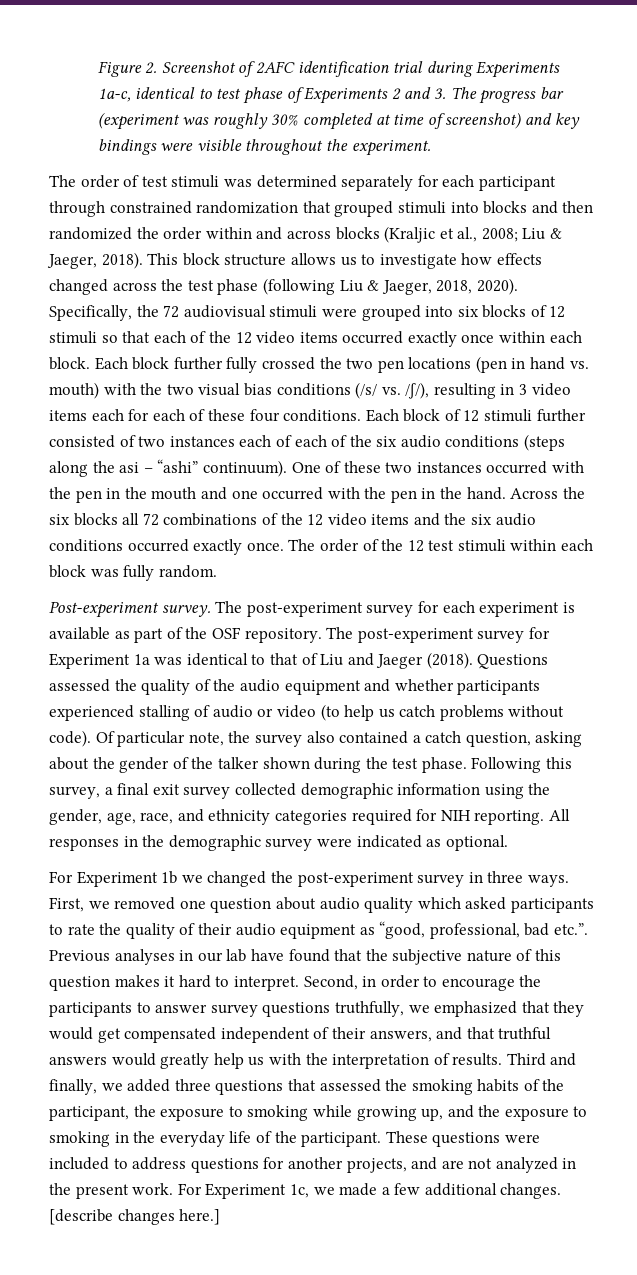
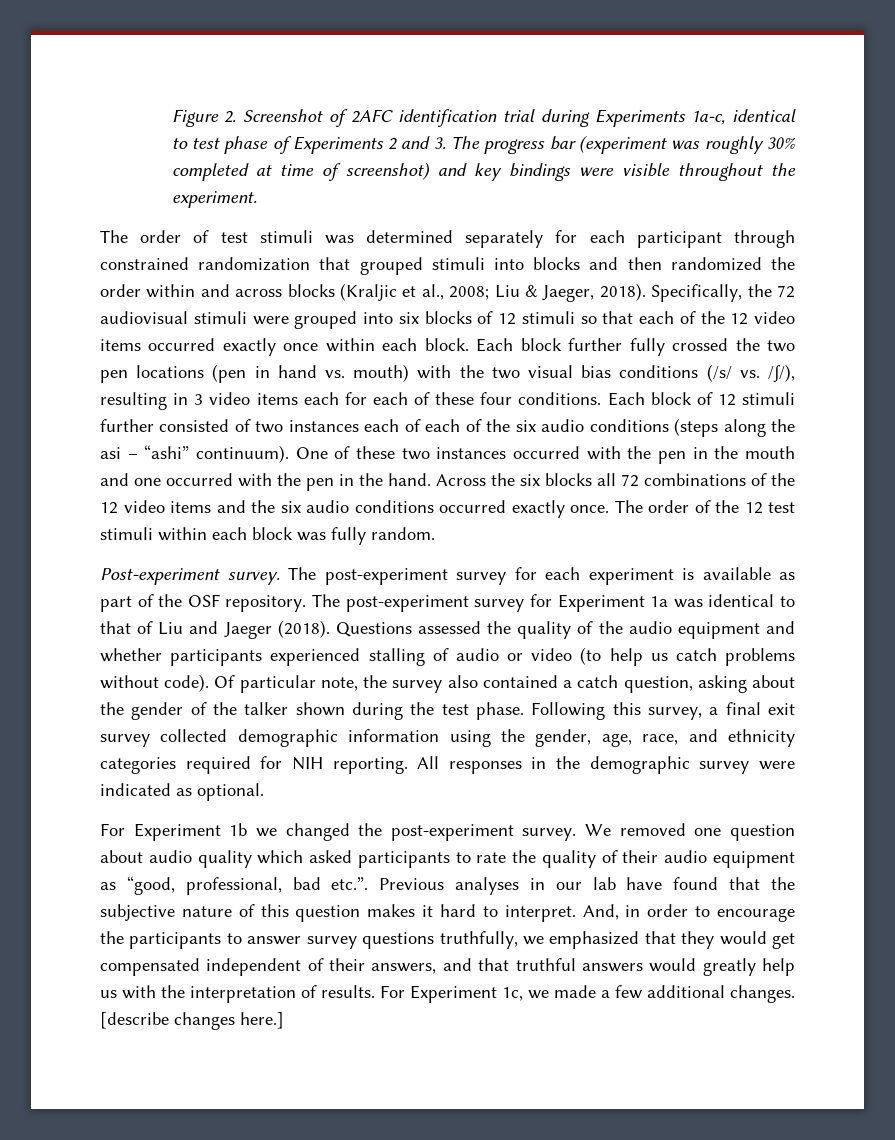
- This block structure allows us to investigate how effects changed across the test phase (following Liu & Jaeger, 2018, 2020).
- For Experiment 1b we changed the post-experiment survey in three ways. First, we removed one question about audio quality which asked participants to rate the quality of their audio equipment as “good, professional, bad etc.”. Previous analyses in our lab have found that the subjective nature of this question makes it hard to interpret.
+ For Experiment 1b we changed the post-experiment survey. We removed one question about audio quality which asked participants to rate the quality of their audio equipment as “good, professional, bad etc.”. Previous analyses in our lab have found that the subjective nature of this question makes it hard to interpret.
- Second, in order to encourage the participants to answer survey questions truthfully, we emphasized that they would get compensated independent of their answers, and that truthful answers would greatly help us with the interpretation of results.
+ And, in order to encourage the participants to answer survey questions truthfully, we emphasized that they would get compensated independent of their answers, and that truthful answers would greatly help us with the interpretation of results.
- Third and finally, we added three questions that assessed the smoking habits of the participant, the exposure to smoking while growing up, and the exposure to smoking in the everyday life of the participant. These questions were included to address questions for another projects, and are not analyzed in the present work.

